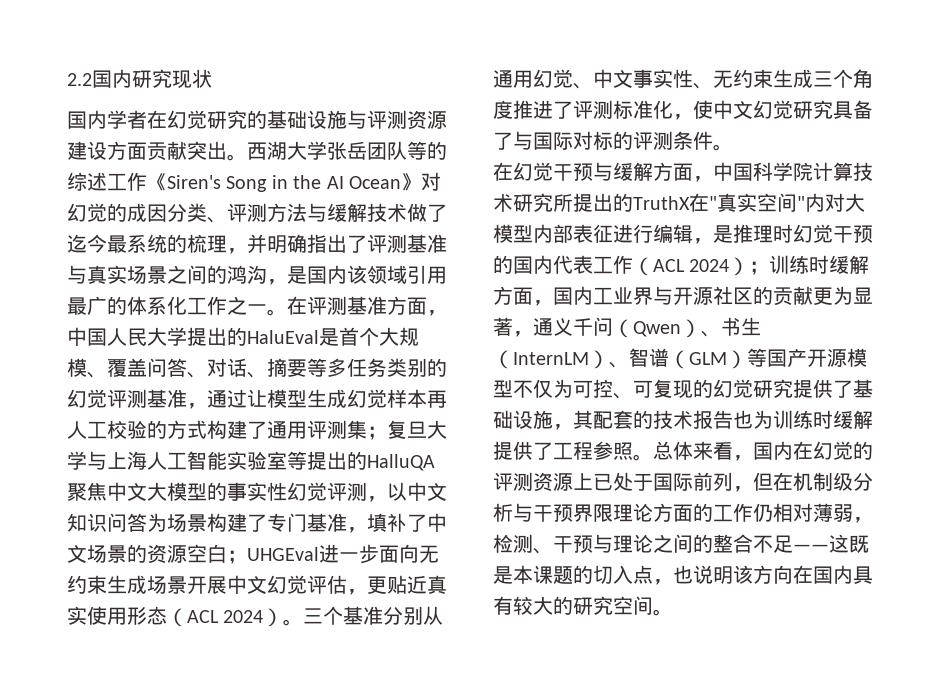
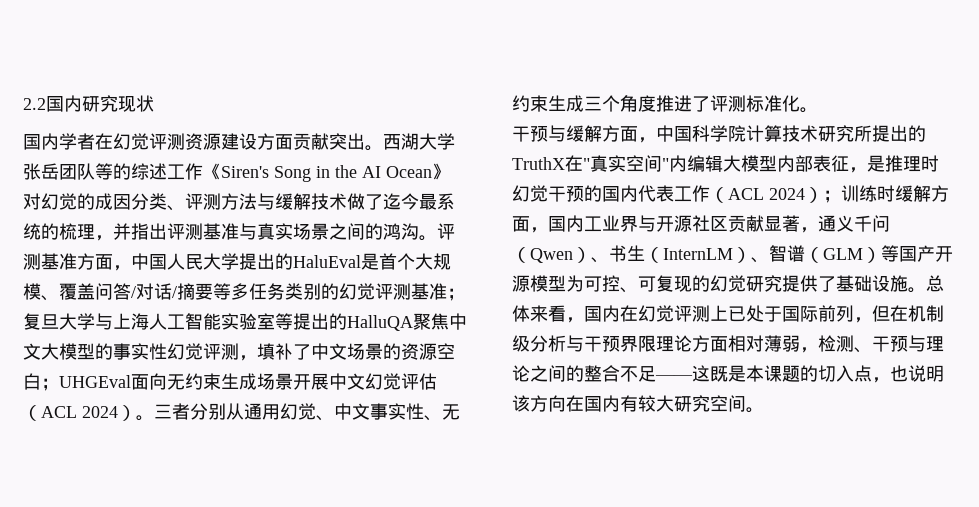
- 国内学者在幻觉研究的基础设施与评测资源建设方面贡献突出。
+ 国内学者在幻觉评测资源建设方面贡献突出。
- 西湖大学张岳团队等的综述工作《Siren's Song in the AI Ocean》对幻觉的成因分类、评测方法与缓解技术做了迄今最系统的梳理，并明确指出了评测基准与真实场景之间的鸿沟，是国内该领域引用最广的体系化工作之一。在评测基准方面，中国人民大学提出的HaluEval是首个大规模、覆盖问答、对话、摘要等多任务类别的幻觉评测基准，通过让模型生成幻觉样本再人工校验的方式构建了通用评测集；
+ 西湖大学张岳团队等的综述工作《Siren's Song in the AI Ocean》对幻觉的成因分类、评测方法与缓解技术做了迄今最系统的梳理，并指出评测基准与真实场景之间的鸿沟。评测基准方面，中国人民大学提出的HaluEval是首个大规模、覆盖问答/对话/摘要等多任务类别的幻觉评测基准；
- 复旦大学与上海人工智能实验室等提出的HalluQA聚焦中文大模型的事实性幻觉评测，以中文知识问答为场景构建了专门基准，填补了中文场景的资源空白；
+ 复旦大学与上海人工智能实验室等提出的HalluQA聚焦中文大模型的事实性幻觉评测，填补了中文场景的资源空白；
- UHGEval进一步面向无约束生成场景开展中文幻觉评估，更贴近真实使用形态（ACL 2024）。
+ UHGEval面向无约束生成场景开展中文幻觉评估（ACL 2024）。
- 三个基准分别从通用幻觉、中文事实性、无约束生成三个角度推进了评测标准化，使中文幻觉研究具备了与国际对标的评测条件。
+ 三者分别从通用幻觉、中文事实性、无约束生成三个角度推进了评测标准化。
- 在幻觉干预与缓解方面，中国科学院计算技术研究所提出的TruthX在"真实空间"内对大模型内部表征进行编辑，是推理时幻觉干预的国内代表工作（ACL 2024）；
+ 干预与缓解方面，中国科学院计算技术研究所提出的TruthX在"真实空间"内编辑大模型内部表征，是推理时幻觉干预的国内代表工作（ACL 2024）；
- 训练时缓解方面，国内工业界与开源社区的贡献更为显著，通义千问（Qwen）、书生（InternLM）、智谱（GLM）等国产开源模型不仅为可控、可复现的幻觉研究提供了基础设施，其配套的技术报告也为训练时缓解提供了工程参照。
+ 训练时缓解方面，国内工业界与开源社区贡献显著，通义千问（Qwen）、书生（InternLM）、智谱（GLM）等国产开源模型为可控、可复现的幻觉研究提供了基础设施。
- 总体来看，国内在幻觉的评测资源上已处于国际前列，但在机制级分析与干预界限理论方面的工作仍相对薄弱，检测、干预与理论之间的整合不足——这既是本课题的切入点，也说明该方向在国内具有较大的研究空间。
+ 总体来看，国内在幻觉评测上已处于国际前列，但在机制级分析与干预界限理论方面相对薄弱，检测、干预与理论之间的整合不足——这既是本课题的切入点，也说明该方向在国内有较大研究空间。

